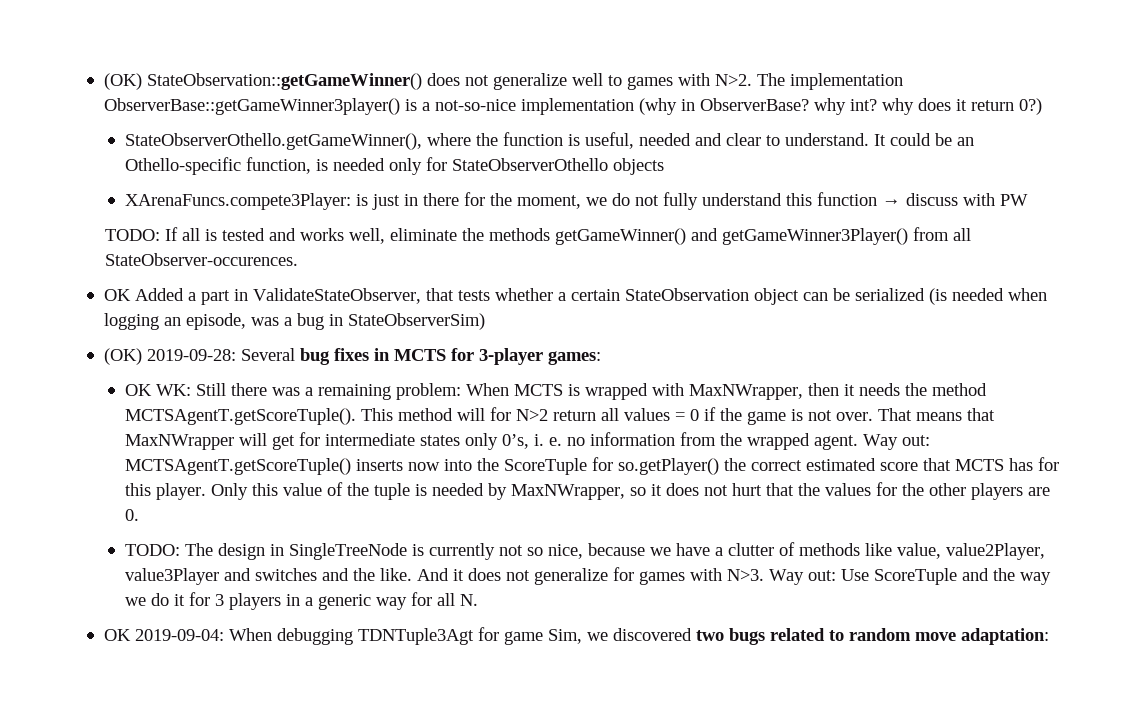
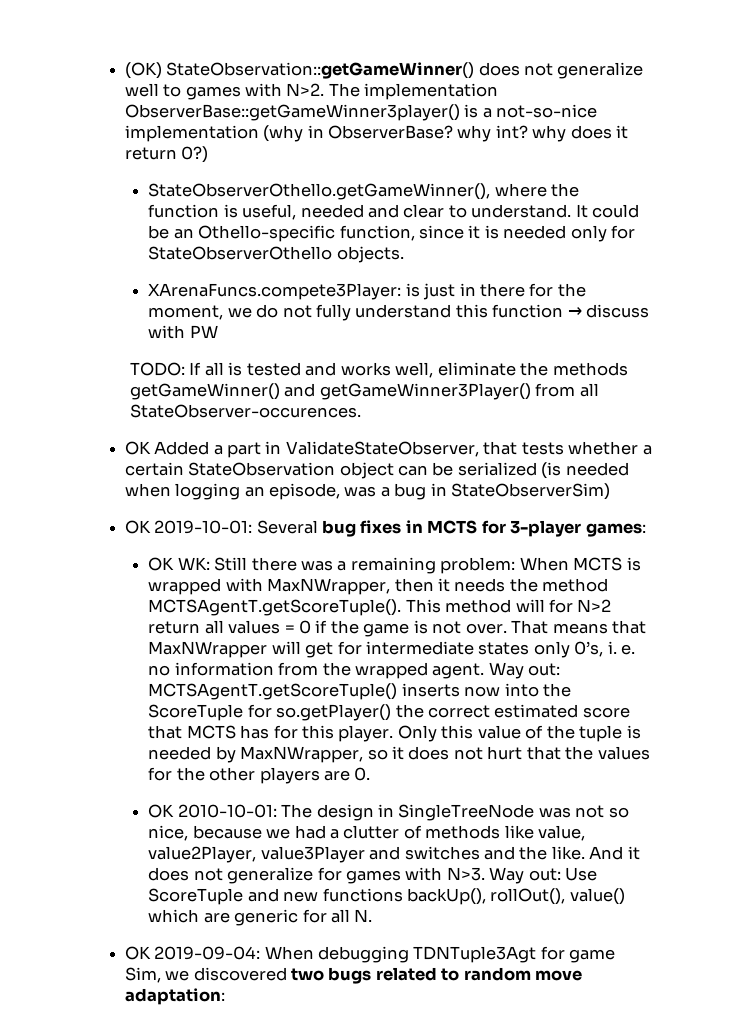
- It could be an Othello-specific function, is needed only for StateObserverOthello objects
+ It could be an Othello-specific function, since it is needed only for StateObserverOthello objects.
- (OK) 2019-09-28: Several bug fixes in MCTS for 3-player games:
+ OK 2019-10-01: Several bug fixes in MCTS for 3-player games:
- TODO: The design in SingleTreeNode is currently not so nice, because we have a clutter of methods like value, value2Player, value3Player and switches and the like.
+ OK 2010-10-01: The design in SingleTreeNode was not so nice, because we had a clutter of methods like value, value2Player, value3Player and switches and the like.
- And it does not generalize for games with N>3. Way out: Use ScoreTuple and the way we do it for 3 players in a generic way for all N.
+ And it does not generalize for games with N>3. Way out: Use ScoreTuple and new functions backUp(), rollOut(), value() which are generic for all N.

